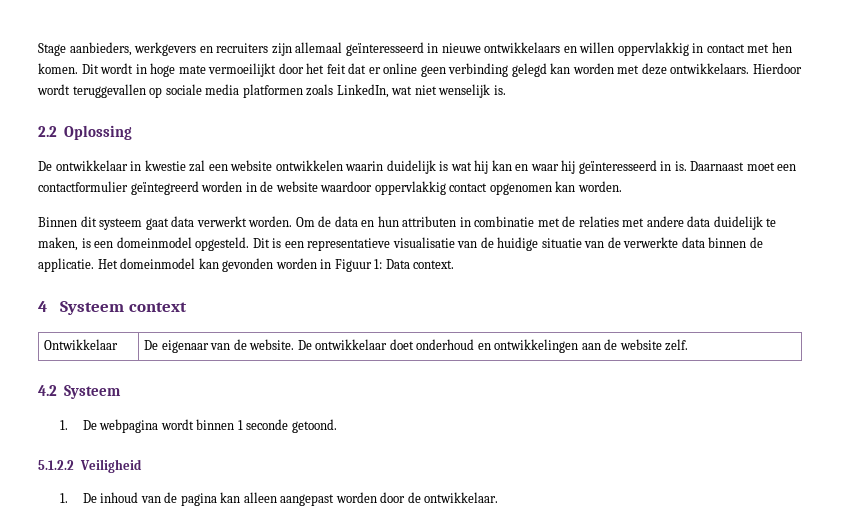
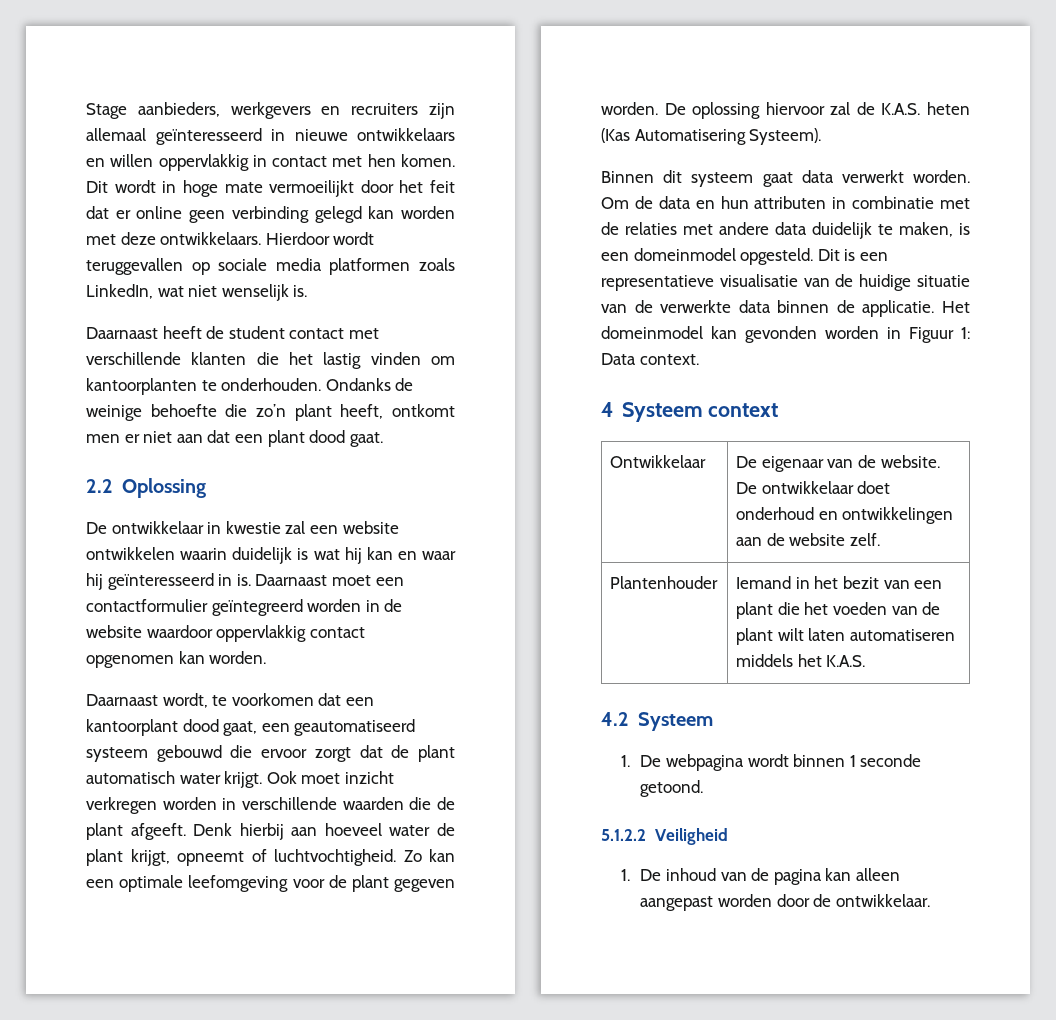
+ Daarnaast heeft de student contact met verschillende klanten die het lastig vinden om kantoorplanten te onderhouden. Ondanks de weinige behoefte die zo’n plant heeft, ontkomt men er niet aan dat een plant dood gaat.
+ Daarnaast wordt, te voorkomen dat een kantoorplant dood gaat, een geautomatiseerd systeem gebouwd die ervoor zorgt dat de plant automatisch water krijgt. Ook moet inzicht verkregen worden in verschillende waarden die de plant afgeeft. Denk hierbij aan hoeveel water de plant krijgt, opneemt of luchtvochtigheid. Zo kan een optimale leefomgeving voor de plant gegeven worden. De oplossing hiervoor zal de K.A.S. heten (Kas Automatisering Systeem).
+ Plantenhouder | Iemand in het bezit van een plant die het voeden van de plant wilt laten automatiseren middels het K.A.S.

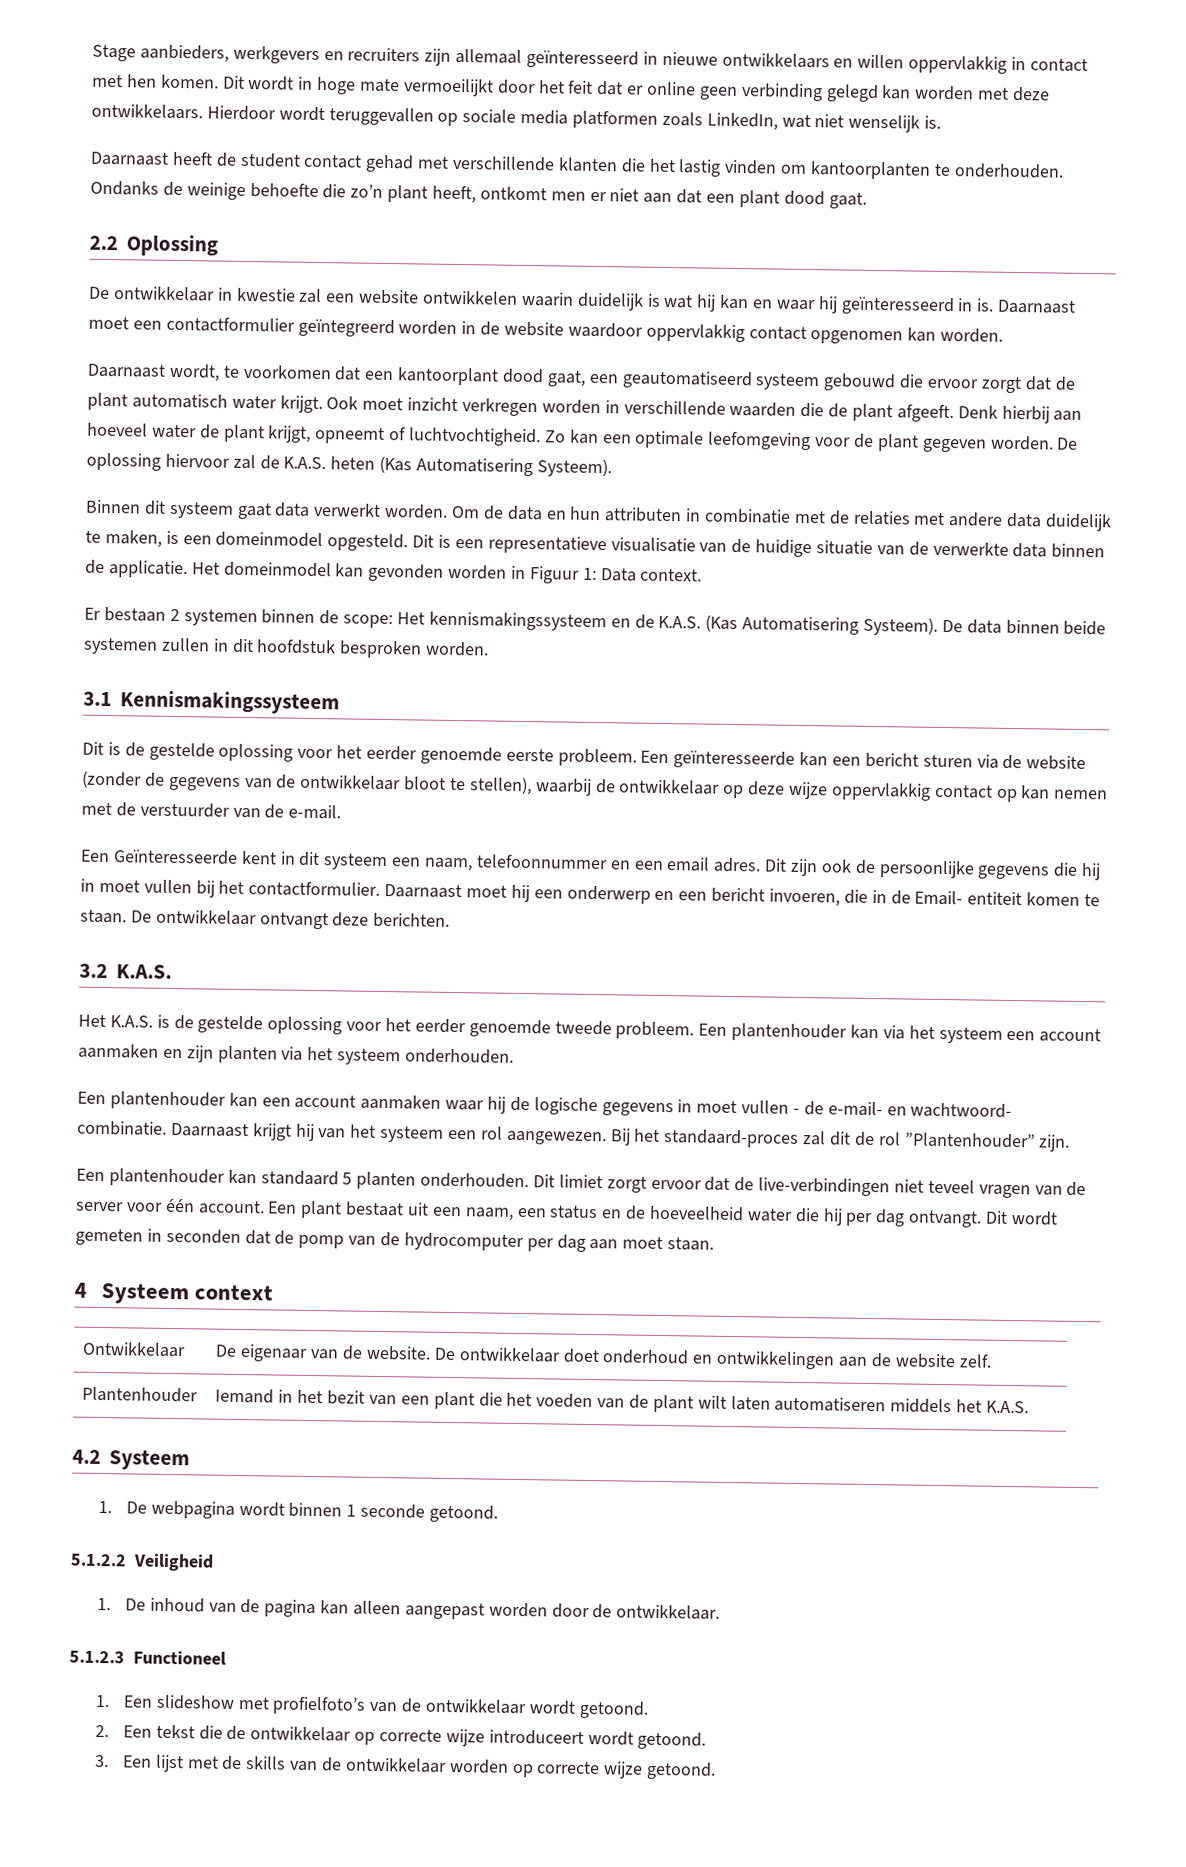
- Daarnaast heeft de student contact met verschillende klanten die het lastig vinden om kantoorplanten te onderhouden.
+ Daarnaast heeft de student contact gehad met verschillende klanten die het lastig vinden om kantoorplanten te onderhouden.
+ Er bestaan 2 systemen binnen de scope: Het kennismakingssysteem en de K.A.S. (Kas Automatisering Systeem). De data binnen beide systemen zullen in dit hoofdstuk besproken worden.
+ 3.1 Kennismakingssysteem
+ Dit is de gestelde oplossing voor het eerder genoemde eerste probleem. Een geïnteresseerde kan een bericht sturen via de website (zonder de gegevens van de ontwikkelaar bloot te stellen), waarbij de ontwikkelaar op deze wijze oppervlakkig contact op kan nemen met de verstuurder van de e-mail.
+ Een Geïnteresseerde kent in dit systeem een naam, telefoonnummer en een email adres. Dit zijn ook de persoonlijke gegevens die hij in moet vullen bij het contactformulier. Daarnaast moet hij een onderwerp en een bericht invoeren, die in de Email- entiteit komen te staan. De ontwikkelaar ontvangt deze berichten.
+ 3.2 K.A.S.
+ Het K.A.S. is de gestelde oplossing voor het eerder genoemde tweede probleem. Een plantenhouder kan via het systeem een account aanmaken en zijn planten via het systeem onderhouden.
+ Een plantenhouder kan een account aanmaken waar hij de logische gegevens in moet vullen - de e-mail- en wachtwoord- combinatie. Daarnaast krijgt hij van het systeem een rol aangewezen. Bij het standaard-proces zal dit de rol ”Plantenhouder” zijn.
+ Een plantenhouder kan standaard 5 planten onderhouden. Dit limiet zorgt ervoor dat de live-verbindingen niet teveel vragen van de server voor één account. Een plant bestaat uit een naam, een status en de hoeveelheid water die hij per dag ontvangt. Dit wordt gemeten in seconden dat de pomp van de hydrocomputer per dag aan moet staan.
+ 5.1.2.3 Functioneel
+ 1. Een slideshow met profielfoto’s van de ontwikkelaar wordt getoond.
+ 2. Een tekst die de ontwikkelaar op correcte wijze introduceert wordt getoond.
+ 3. Een lijst met de skills van de ontwikkelaar worden op correcte wijze getoond.

